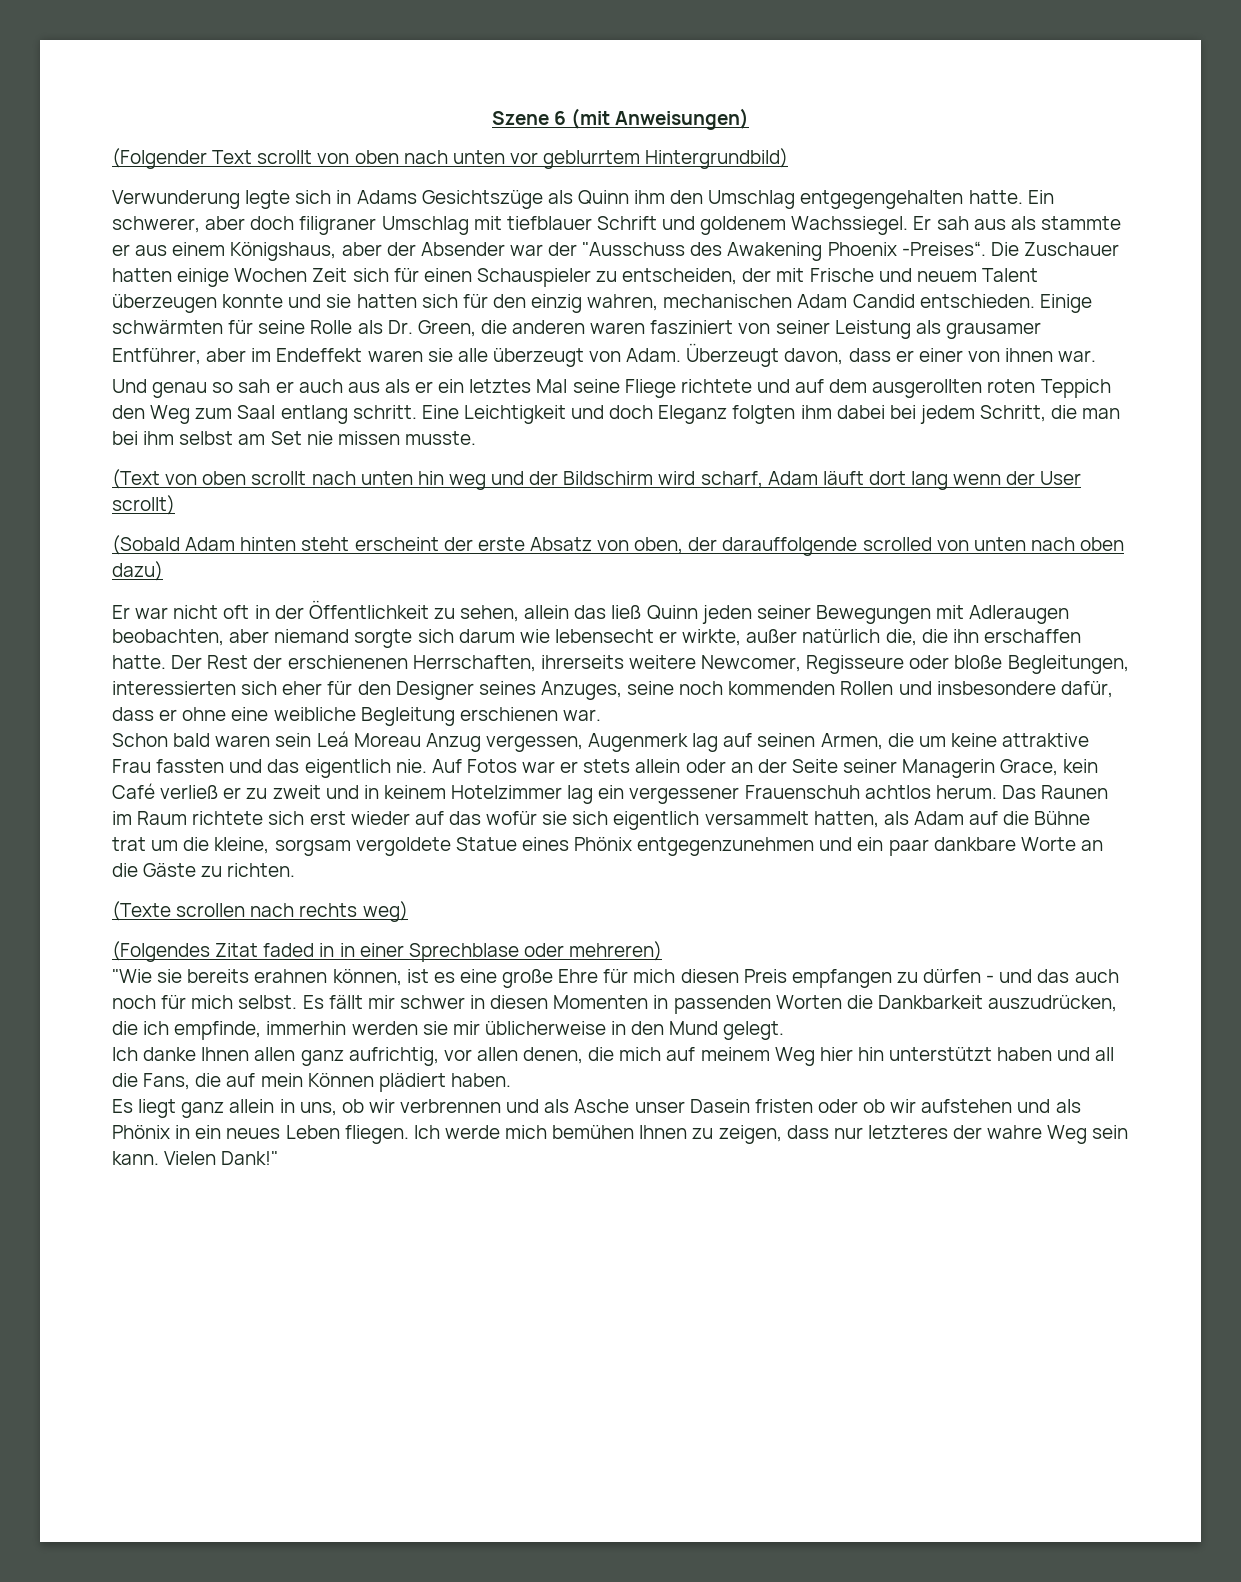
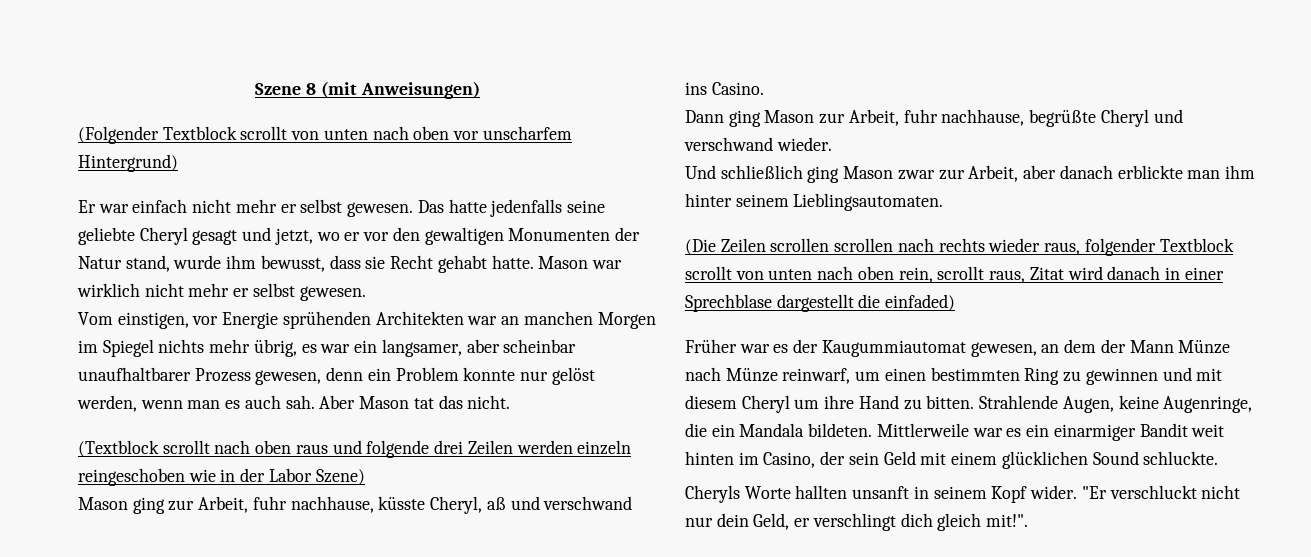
- Szene 6 (mit Anweisungen)
+ Szene 8 (mit Anweisungen)
- (Folgender Text scrollt von oben nach unten vor geblurrtem Hintergrundbild)
- Verwunderung legte sich in Adams Gesichtszüge als Quinn ihm den Umschlag entgegengehalten hatte. Ein schwerer, aber doch filigraner Umschlag mit tiefblauer Schrift und goldenem Wachssiegel. Er sah aus als stammte er aus einem Königshaus, aber der Absender war der "Ausschuss des Awakening Phoenix -Preises“. Die Zuschauer hatten einige Wochen Zeit sich für einen Schauspieler zu entscheiden, der mit Frische und neuem Talent überzeugen konnte und sie hatten sich für den einzig wahren, mechanischen Adam Candid entschieden. Einige schwärmten für seine Rolle als Dr. Green, die anderen waren fasziniert von seiner Leistung als grausamer Entführer, aber im Endeffekt waren sie alle überzeugt von Adam. Überzeugt davon, dass er einer von ihnen war.
- Und genau so sah er auch aus als er ein letztes Mal seine Fliege richtete und auf dem ausgerollten roten Teppich den Weg zum Saal entlang schritt. Eine Leichtigkeit und doch Eleganz folgten ihm dabei bei jedem Schritt, die man bei ihm selbst am Set nie missen musste.
- (Text von oben scrollt nach unten hin weg und der Bildschirm wird scharf, Adam läuft dort lang wenn der User scrollt)
- (Sobald Adam hinten steht erscheint der erste Absatz von oben, der darauffolgende scrolled von unten nach oben dazu)
- Er war nicht oft in der Öffentlichkeit zu sehen, allein das ließ Quinn jeden seiner Bewegungen mit Adleraugen beobachten, aber niemand sorgte sich darum wie lebensecht er wirkte, außer natürlich die, die ihn erschaffen hatte. Der Rest der erschienenen Herrschaften, ihrerseits weitere Newcomer, Regisseure oder bloße Begleitungen, interessierten sich eher für den Designer seines Anzuges, seine noch kommenden Rollen und insbesondere dafür, dass er ohne eine weibliche Begleitung erschienen war.
- Schon bald waren sein Leá Moreau Anzug vergessen, Augenmerk lag auf seinen Armen, die um keine attraktive Frau fassten und das eigentlich nie. Auf Fotos war er stets allein oder an der Seite seiner Managerin Grace, kein Café verließ er zu zweit und in keinem Hotelzimmer lag ein vergessener Frauenschuh achtlos herum. Das Raunen im Raum richtete sich erst wieder auf das wofür sie sich eigentlich versammelt hatten, als Adam auf die Bühne trat um die kleine, sorgsam vergoldete Statue eines Phönix entgegenzunehmen und ein paar dankbare Worte an die Gäste zu richten.
- (Texte scrollen nach rechts weg)
- (Folgendes Zitat faded in in einer Sprechblase oder mehreren)
- "Wie sie bereits erahnen können, ist es eine große Ehre für mich diesen Preis empfangen zu dürfen - und das auch noch für mich selbst. Es fällt mir schwer in diesen Momenten in passenden Worten die Dankbarkeit auszudrücken, die ich empfinde, immerhin werden sie mir üblicherweise in den Mund gelegt.
- Ich danke Ihnen allen ganz aufrichtig, vor allen denen, die mich auf meinem Weg hier hin unterstützt haben und all die Fans, die auf mein Können plädiert haben.
- Es liegt ganz allein in uns, ob wir verbrennen und als Asche unser Dasein fristen oder ob wir aufstehen und als Phönix in ein neues Leben fliegen. Ich werde mich bemühen Ihnen zu zeigen, dass nur letzteres der wahre Weg sein kann. Vielen Dank!"
+ (Folgender Textblock scrollt von unten nach oben vor unscharfem Hintergrund)
+ Er war einfach nicht mehr er selbst gewesen. Das hatte jedenfalls seine geliebte Cheryl gesagt und jetzt, wo er vor den gewaltigen Monumenten der Natur stand, wurde ihm bewusst, dass sie Recht gehabt hatte. Mason war wirklich nicht mehr er selbst gewesen.
+ Vom einstigen, vor Energie sprühenden Architekten war an manchen Morgen im Spiegel nichts mehr übrig, es war ein langsamer, aber scheinbar unaufhaltbarer Prozess gewesen, denn ein Problem konnte nur gelöst werden, wenn man es auch sah. Aber Mason tat das nicht.
+ (Textblock scrollt nach oben raus und folgende drei Zeilen werden einzeln reingeschoben wie in der Labor Szene)
+ Mason ging zur Arbeit, fuhr nachhause, küsste Cheryl, aß und verschwand ins Casino.
+ Dann ging Mason zur Arbeit, fuhr nachhause, begrüßte Cheryl und verschwand wieder.
+ Und schließlich ging Mason zwar zur Arbeit, aber danach erblickte man ihm hinter seinem Lieblingsautomaten.
+ (Die Zeilen scrollen scrollen nach rechts wieder raus, folgender Textblock scrollt von unten nach oben rein, scrollt raus, Zitat wird danach in einer Sprechblase dargestellt die einfaded)
+ Früher war es der Kaugummiautomat gewesen, an dem der Mann Münze nach Münze reinwarf, um einen bestimmten Ring zu gewinnen und mit diesem Cheryl um ihre Hand zu bitten. Strahlende Augen, keine Augenringe, die ein Mandala bildeten. Mittlerweile war es ein einarmiger Bandit weit hinten im Casino, der sein Geld mit einem glücklichen Sound schluckte.
+ Cheryls Worte hallten unsanft in seinem Kopf wider. "Er verschluckt nicht nur dein Geld, er verschlingt dich gleich mit!".

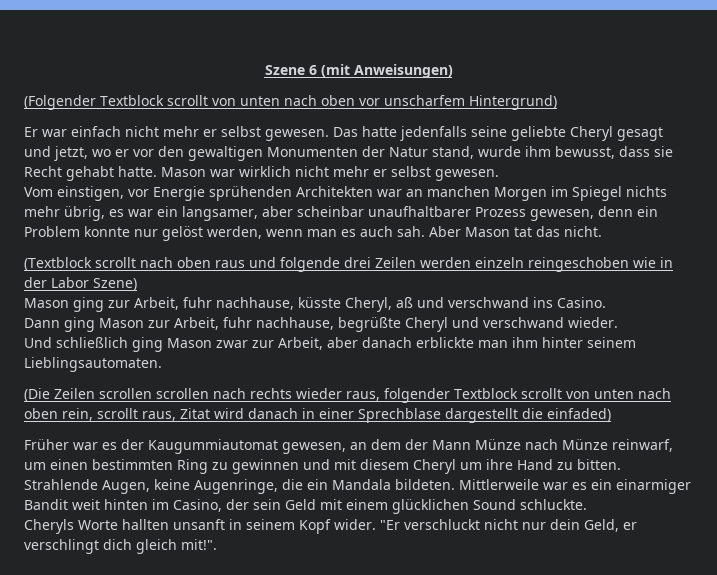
- Szene 8 (mit Anweisungen)
+ Szene 6 (mit Anweisungen)

